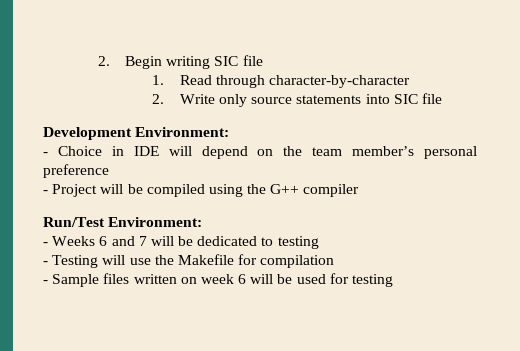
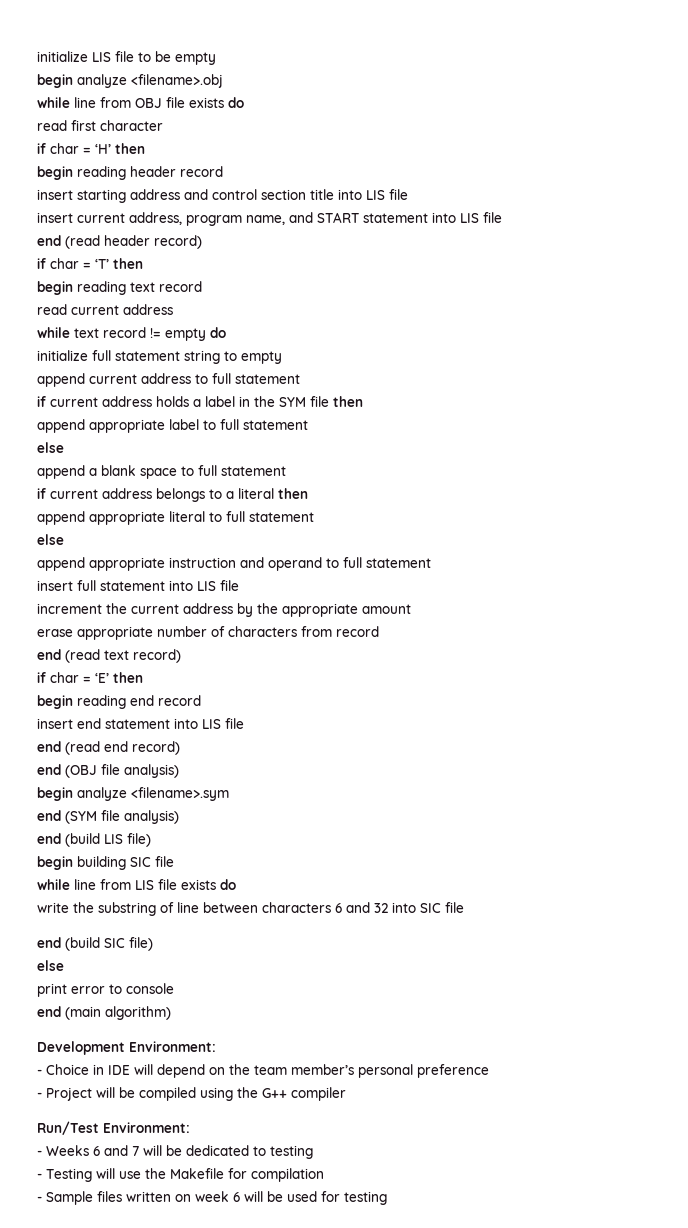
- 2. Begin writing SIC file
- 1. Read through character-by-character
- 2. Write only source statements into SIC file
+ initialize LIS file to be empty
+ begin analyze <filename>.obj
+ while line from OBJ file exists do
+ read first character
+ if char = ‘H’ then
+ begin reading header record
+ insert starting address and control section title into LIS file
+ insert current address, program name, and START statement into LIS file
+ end (read header record)
+ if char = ‘T’ then
+ begin reading text record
+ read current address
+ while text record != empty do
+ initialize full statement string to empty
+ append current address to full statement
+ if current address holds a label in the SYM file then
+ append appropriate label to full statement
+ else
+ append a blank space to full statement
+ if current address belongs to a literal then
+ append appropriate literal to full statement
+ else
+ append appropriate instruction and operand to full statement
+ insert full statement into LIS file
+ increment the current address by the appropriate amount
+ erase appropriate number of characters from record
+ end (read text record)
+ if char = ‘E’ then
+ begin reading end record
+ insert end statement into LIS file
+ end (read end record)
+ end (OBJ file analysis)
+ begin analyze <filename>.sym
+ end (SYM file analysis)
+ end (build LIS file)
+ begin building SIC file
+ while line from LIS file exists do
+ write the substring of line between characters 6 and 32 into SIC file
+ end (build SIC file)
+ else
+ print error to console
+ end (main algorithm)

